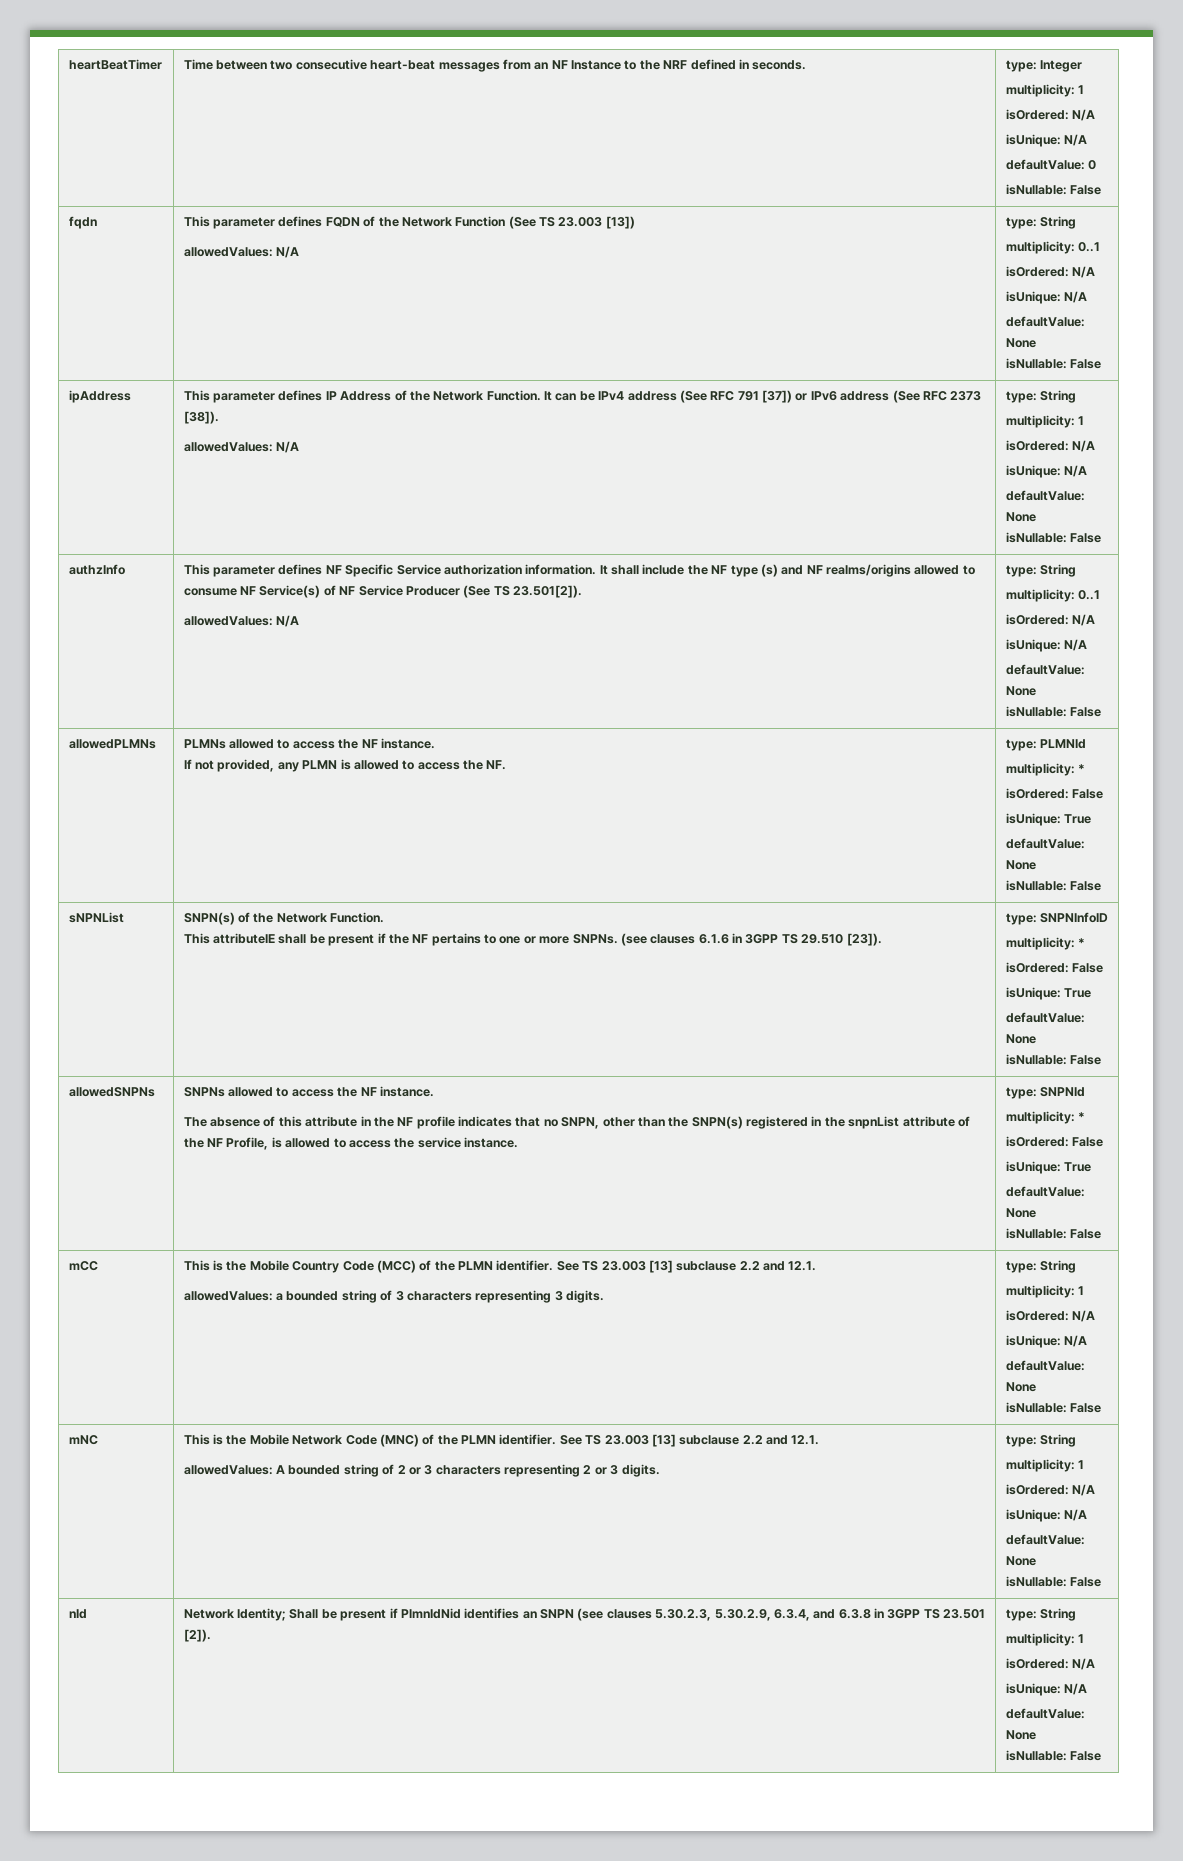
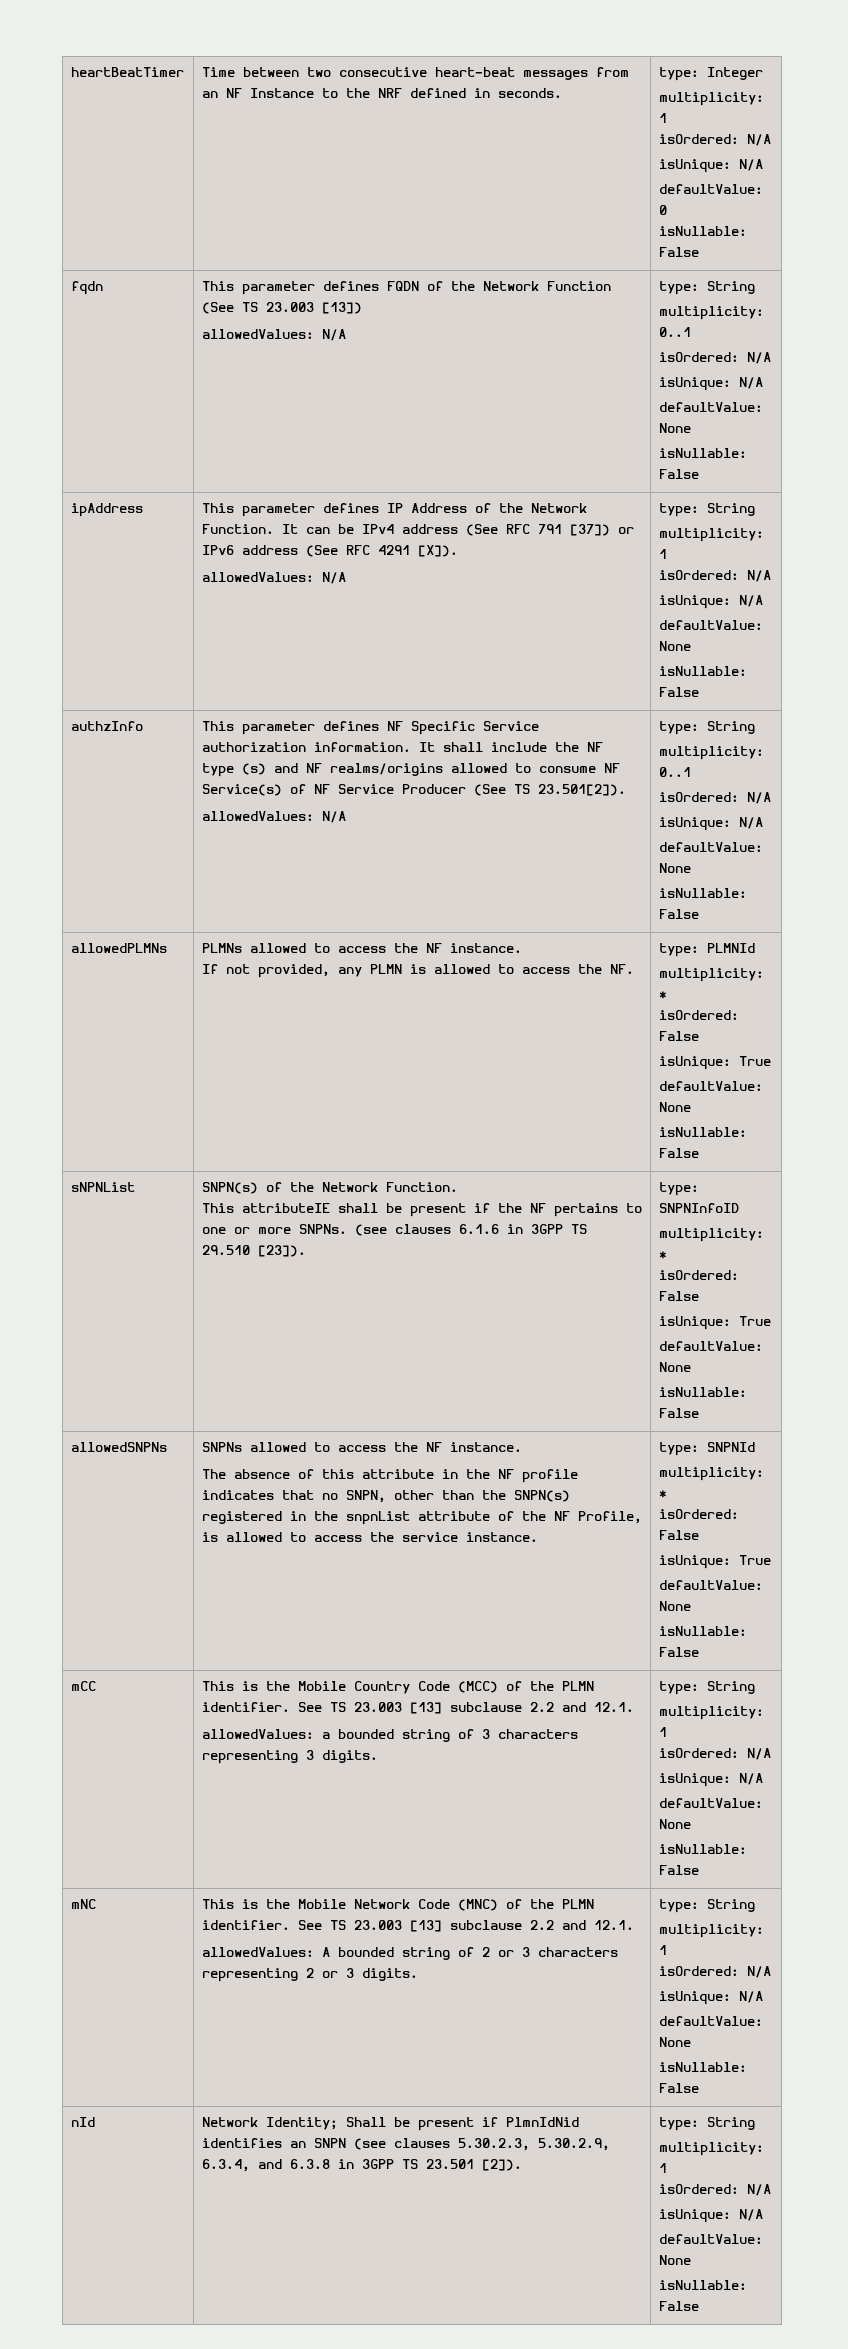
- ipAddress | This parameter defines IP Address of the Network Function. It can be IPv4 address (See RFC 791 [37]) or IPv6 address (See RFC 2373 [38]).
+ ipAddress | This parameter defines IP Address of the Network Function. It can be IPv4 address (See RFC 791 [37]) or IPv6 address (See RFC 4291 [X]).

